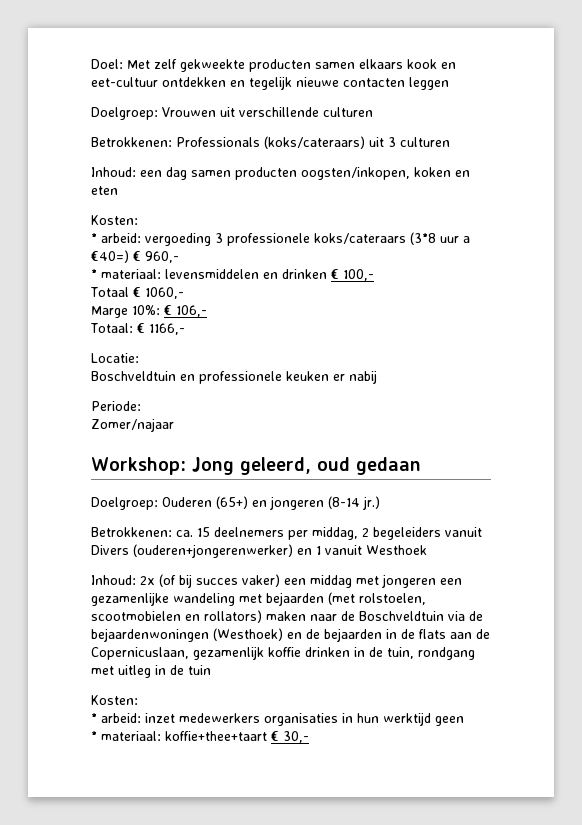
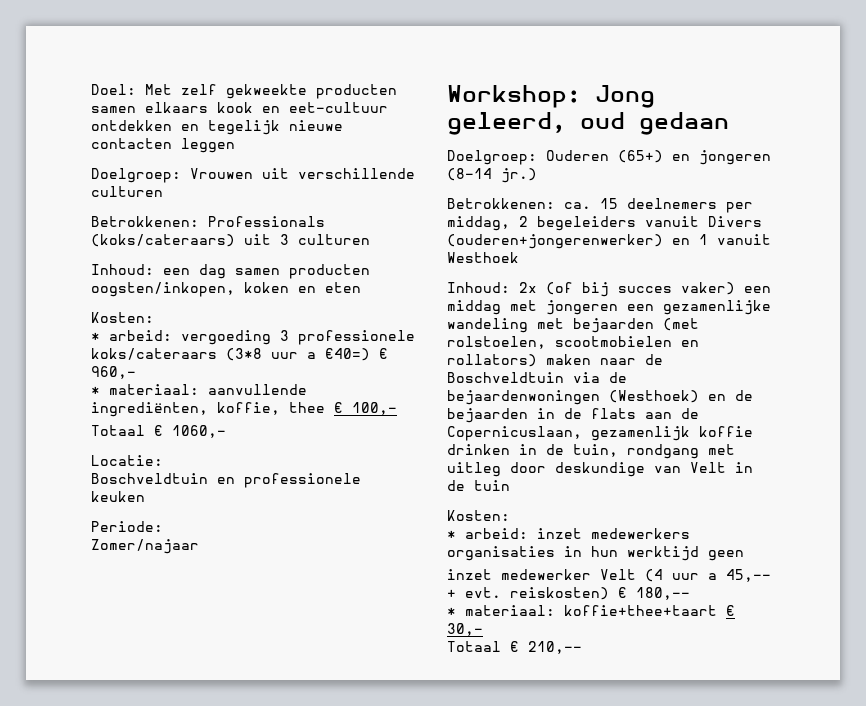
- * materiaal: levensmiddelen en drinken € 100,-
+ * materiaal: aanvullende ingrediënten, koffie, thee € 100,-
- Marge 10%: € 106,-
- Totaal: € 1166,-
- Boschveldtuin en professionele keuken er nabij
+ Boschveldtuin en professionele keuken
- Inhoud: 2x (of bij succes vaker) een middag met jongeren een gezamenlijke wandeling met bejaarden (met rolstoelen, scootmobielen en rollators) maken naar de Boschveldtuin via de bejaardenwoningen (Westhoek) en de bejaarden in de flats aan de Copernicuslaan, gezamenlijk koffie drinken in de tuin, rondgang met uitleg in de tuin
+ Inhoud: 2x (of bij succes vaker) een middag met jongeren een gezamenlijke wandeling met bejaarden (met rolstoelen, scootmobielen en rollators) maken naar de Boschveldtuin via de bejaardenwoningen (Westhoek) en de bejaarden in de flats aan de Copernicuslaan, gezamenlijk koffie drinken in de tuin, rondgang met uitleg door deskundige van Velt in de tuin
+ inzet medewerker Velt (4 uur a 45,-- + evt. reiskosten) € 180,--
+ Totaal € 210,--

